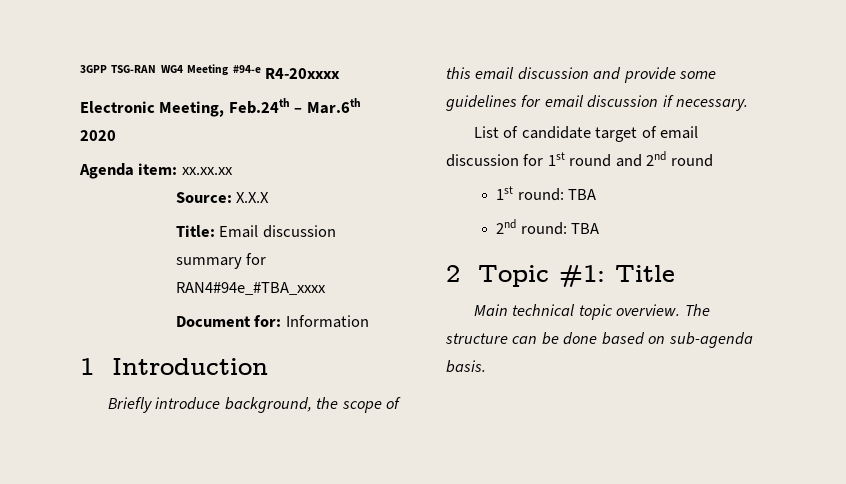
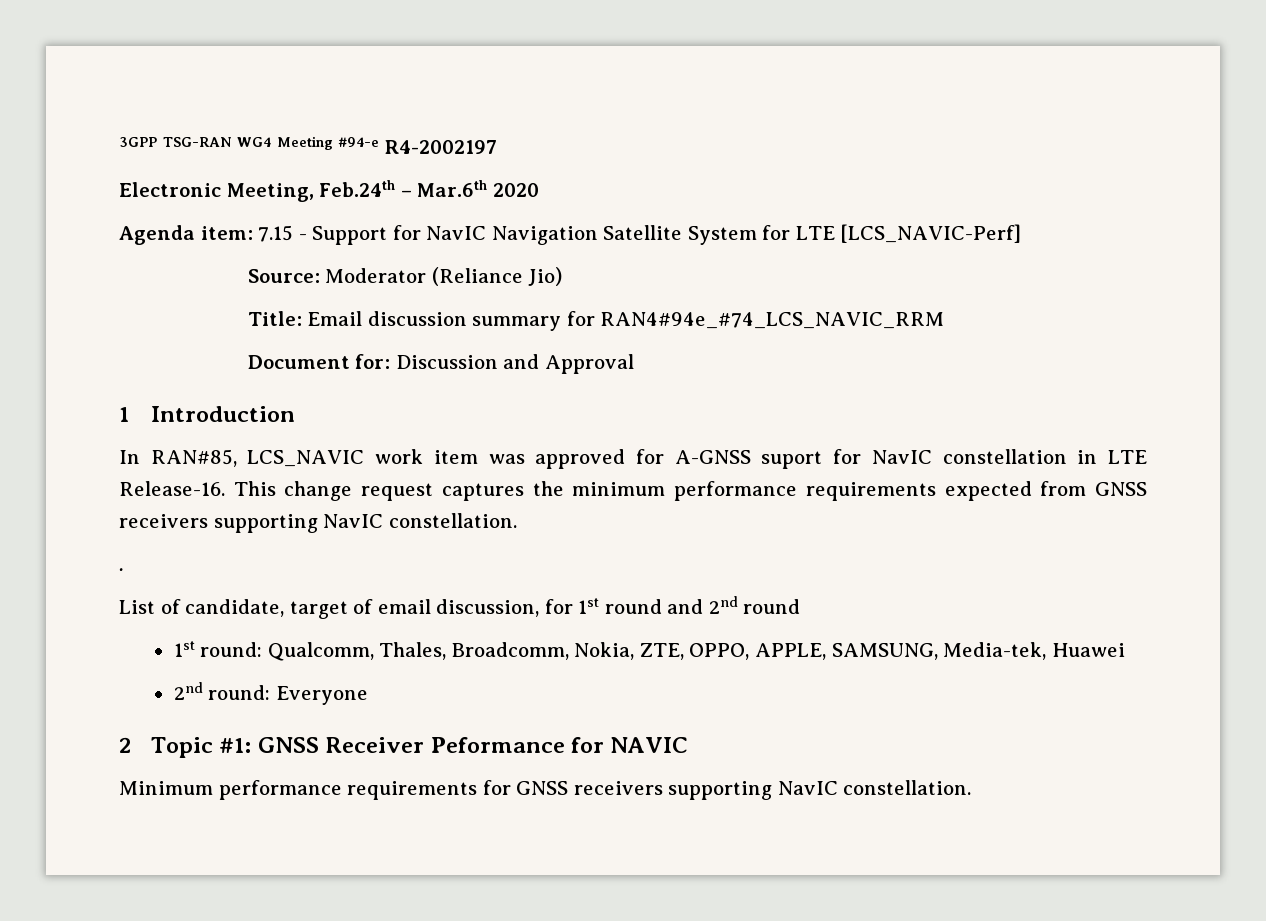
- 3GPP TSG-RAN WG4 Meeting #94-e R4-20xxxx
+ 3GPP TSG-RAN WG4 Meeting #94-e R4-2002197
- Agenda item: xx.xx.xx
- Source: X.X.X
+ Agenda item: 7.15 - Support for NavIC Navigation Satellite System for LTE [LCS_NAVIC-Perf]
+ Source: Moderator (Reliance Jio)
- Title: Email discussion summary for RAN4#94e_#TBA_xxxx
+ Title: Email discussion summary for RAN4#94e_#74_LCS_NAVIC_RRM
- Document for: Information
+ Document for: Discussion and Approval
- Briefly introduce background, the scope of this email discussion and provide some guidelines for email discussion if necessary.
+ In RAN#85, LCS_NAVIC work item was approved for A-GNSS suport for NavIC constellation in LTE Release-16. This change request captures the minimum performance requirements expected from GNSS receivers supporting NavIC constellation.
+ .
- List of candidate target of email discussion for 1st round and 2nd round
+ List of candidate, target of email discussion, for 1st round and 2nd round
- 1st round: TBA
+ 1st round: Qualcomm, Thales, Broadcomm, Nokia, ZTE, OPPO, APPLE, SAMSUNG, Media-tek, Huawei
- 2nd round: TBA
+ 2nd round: Everyone
- 2 Topic #1: Title
- Main technical topic overview. The structure can be done based on sub-agenda basis.
+ 2 Topic #1: GNSS Receiver Peformance for NAVIC
+ Minimum performance requirements for GNSS receivers supporting NavIC constellation.

